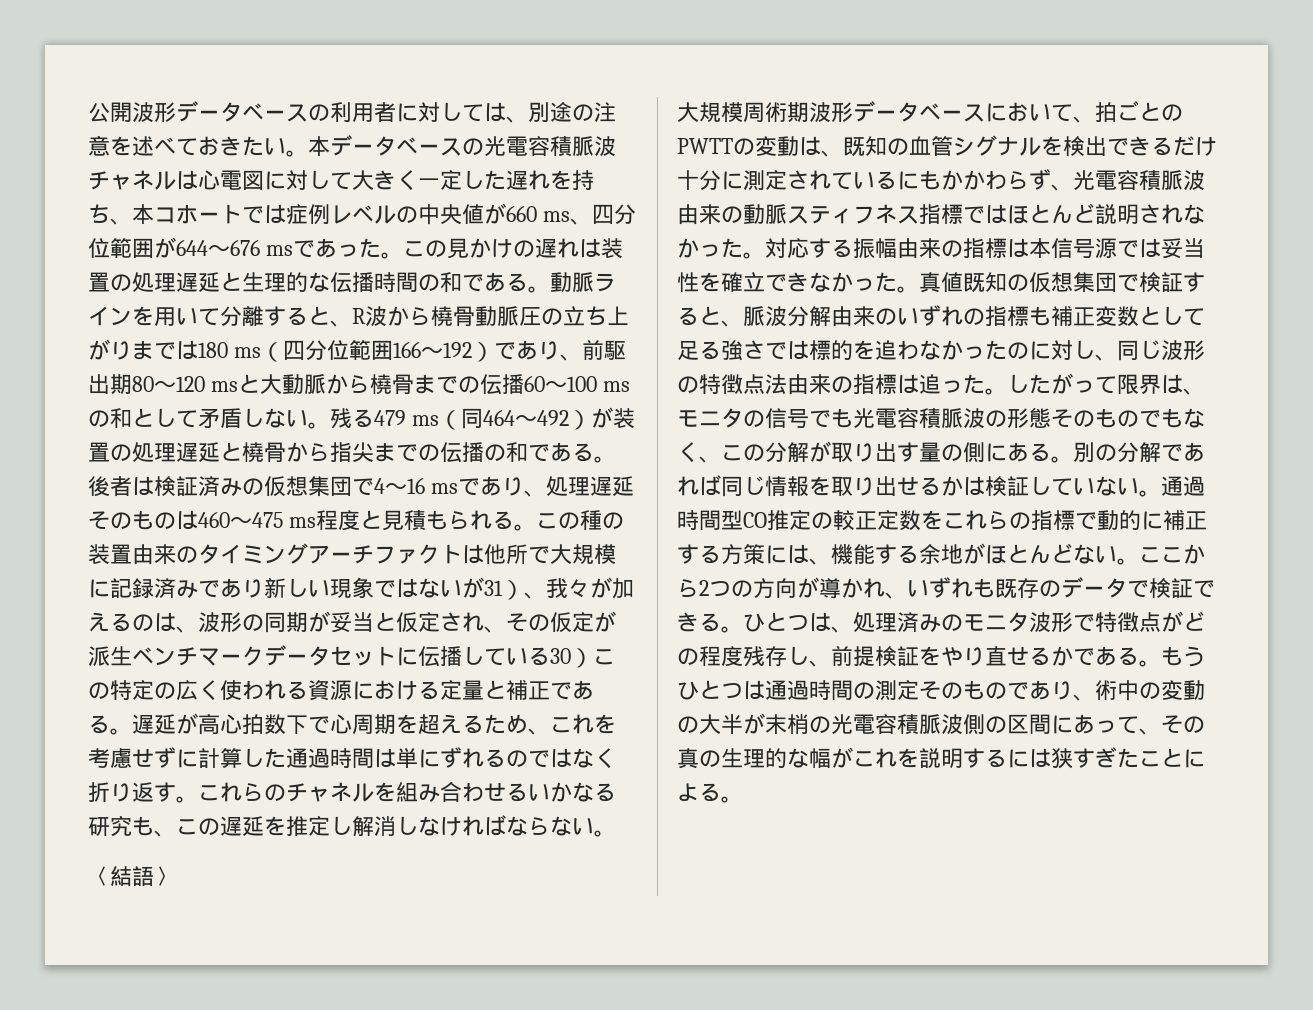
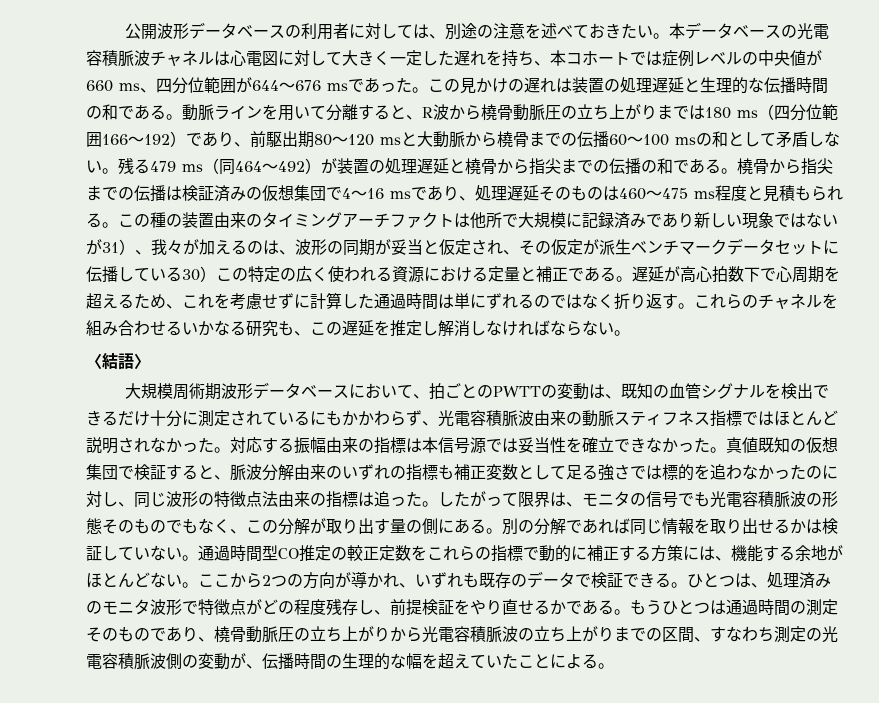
- 後者は検証済みの仮想集団で4〜16 msであり、処理遅延そのものは460〜475 ms程度と見積もられる。
+ 橈骨から指尖までの伝播は検証済みの仮想集団で4〜16 msであり、処理遅延そのものは460〜475 ms程度と見積もられる。
- もうひとつは通過時間の測定そのものであり、術中の変動の大半が末梢の光電容積脈波側の区間にあって、その真の生理的な幅がこれを説明するには狭すぎたことによる。
+ もうひとつは通過時間の測定そのものであり、橈骨動脈圧の立ち上がりから光電容積脈波の立ち上がりまでの区間、すなわち測定の光電容積脈波側の変動が、伝播時間の生理的な幅を超えていたことによる。

